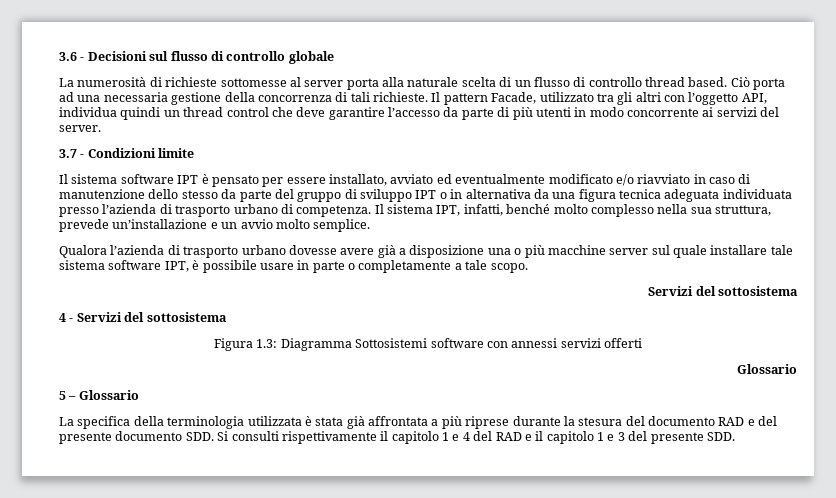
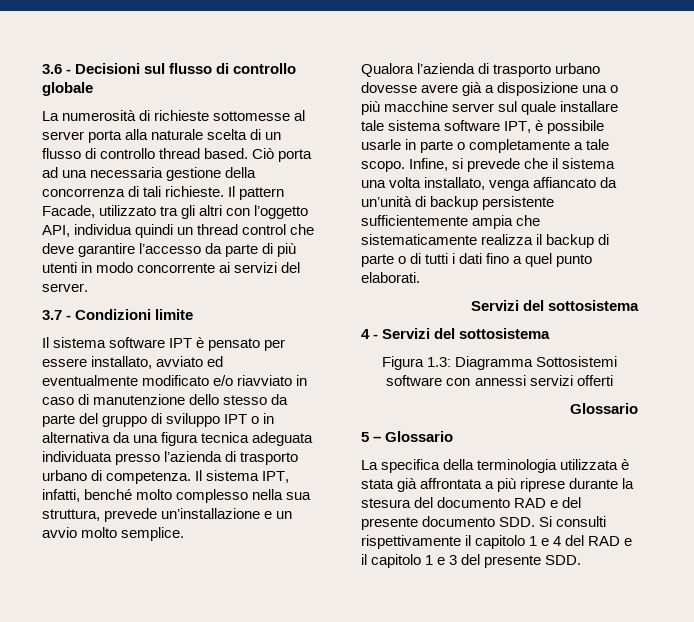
- Qualora l’azienda di trasporto urbano dovesse avere già a disposizione una o più macchine server sul quale installare tale sistema software IPT, è possibile usare in parte o completamente a tale scopo.
+ Qualora l’azienda di trasporto urbano dovesse avere già a disposizione una o più macchine server sul quale installare tale sistema software IPT, è possibile usarle in parte o completamente a tale scopo. Infine, si prevede che il sistema una volta installato, venga affiancato da un’unità di backup persistente sufficientemente ampia che sistematicamente realizza il backup di parte o di tutti i dati fino a quel punto elaborati.

